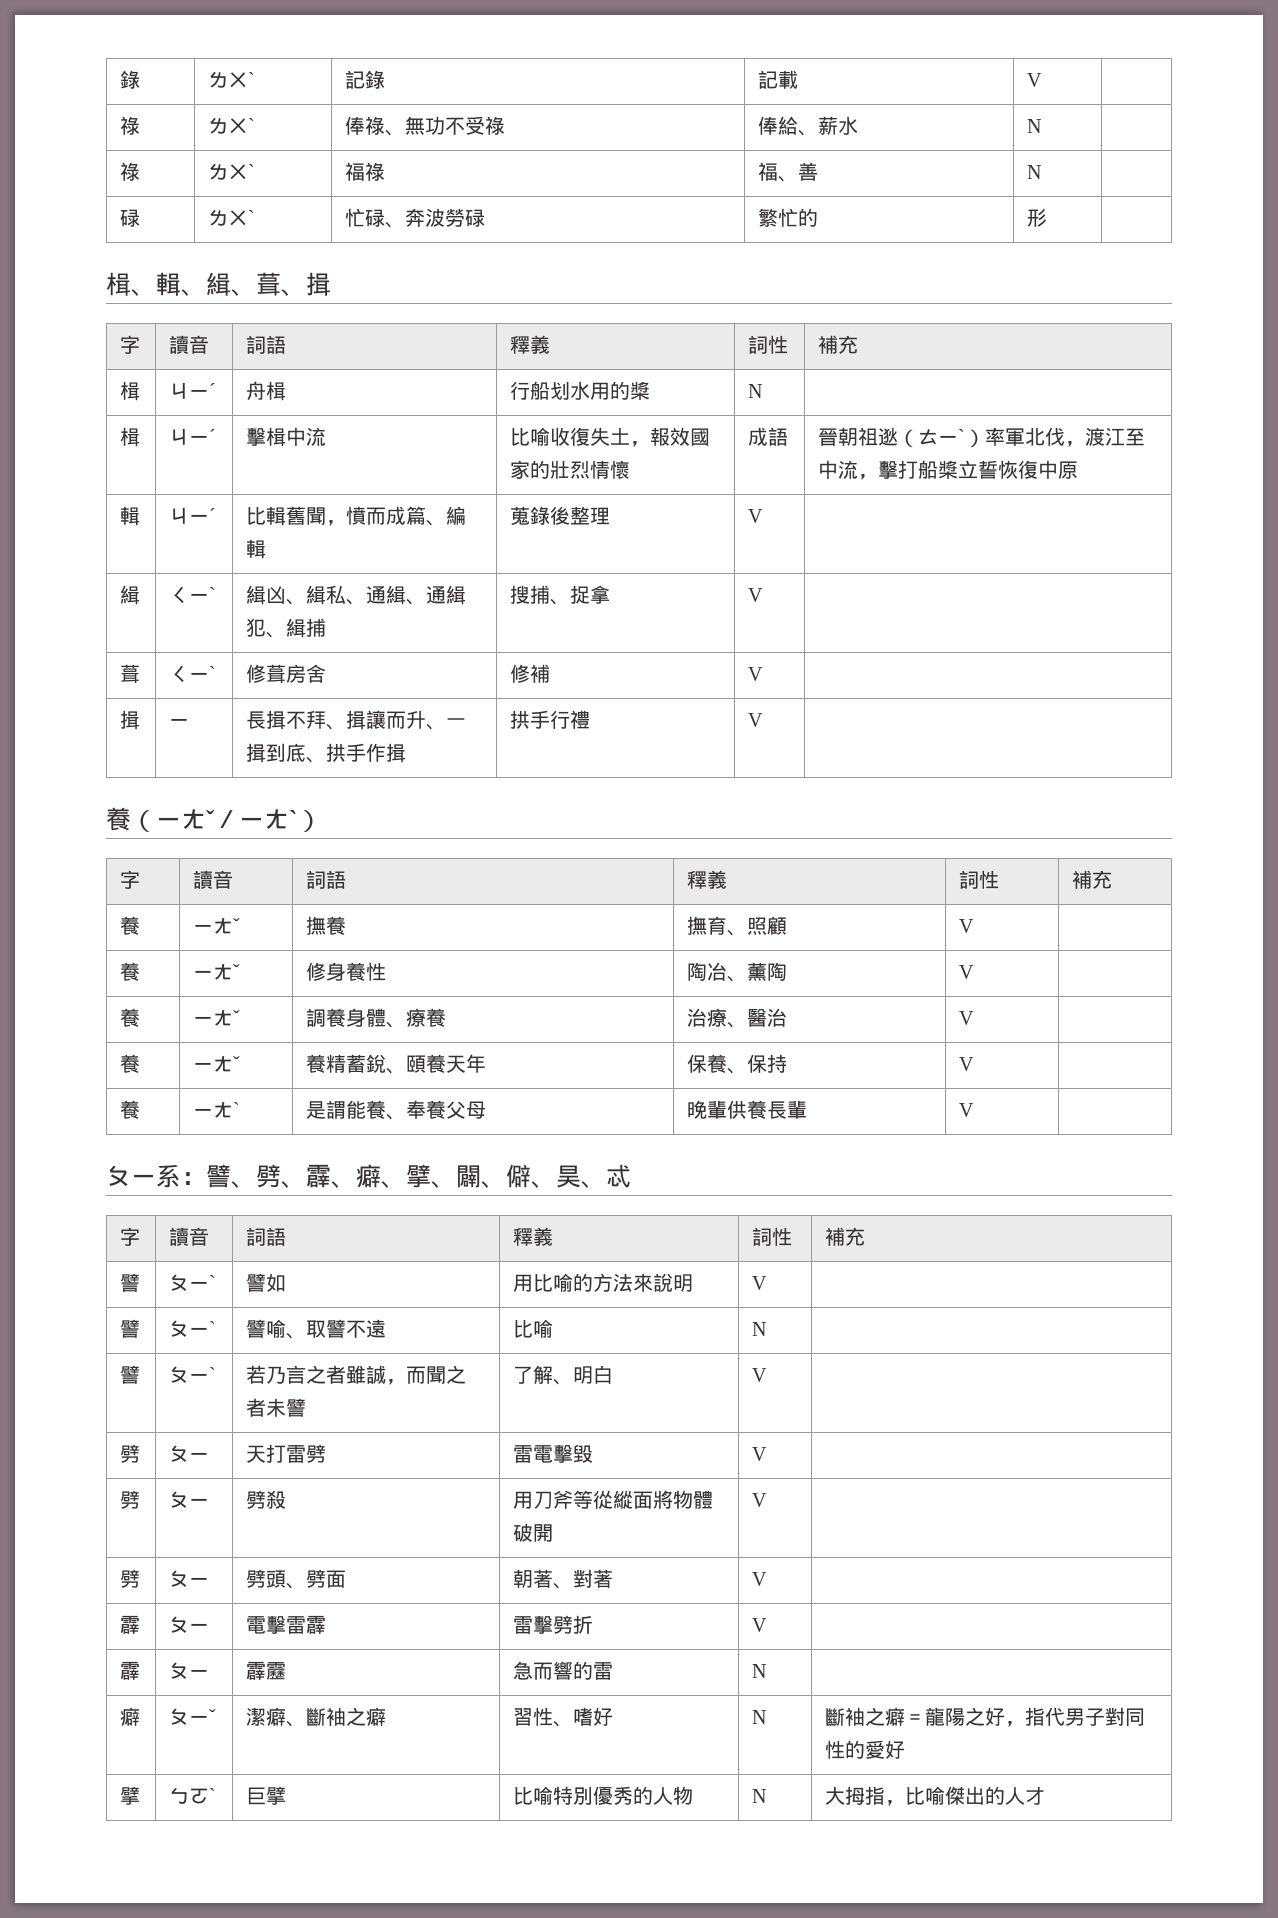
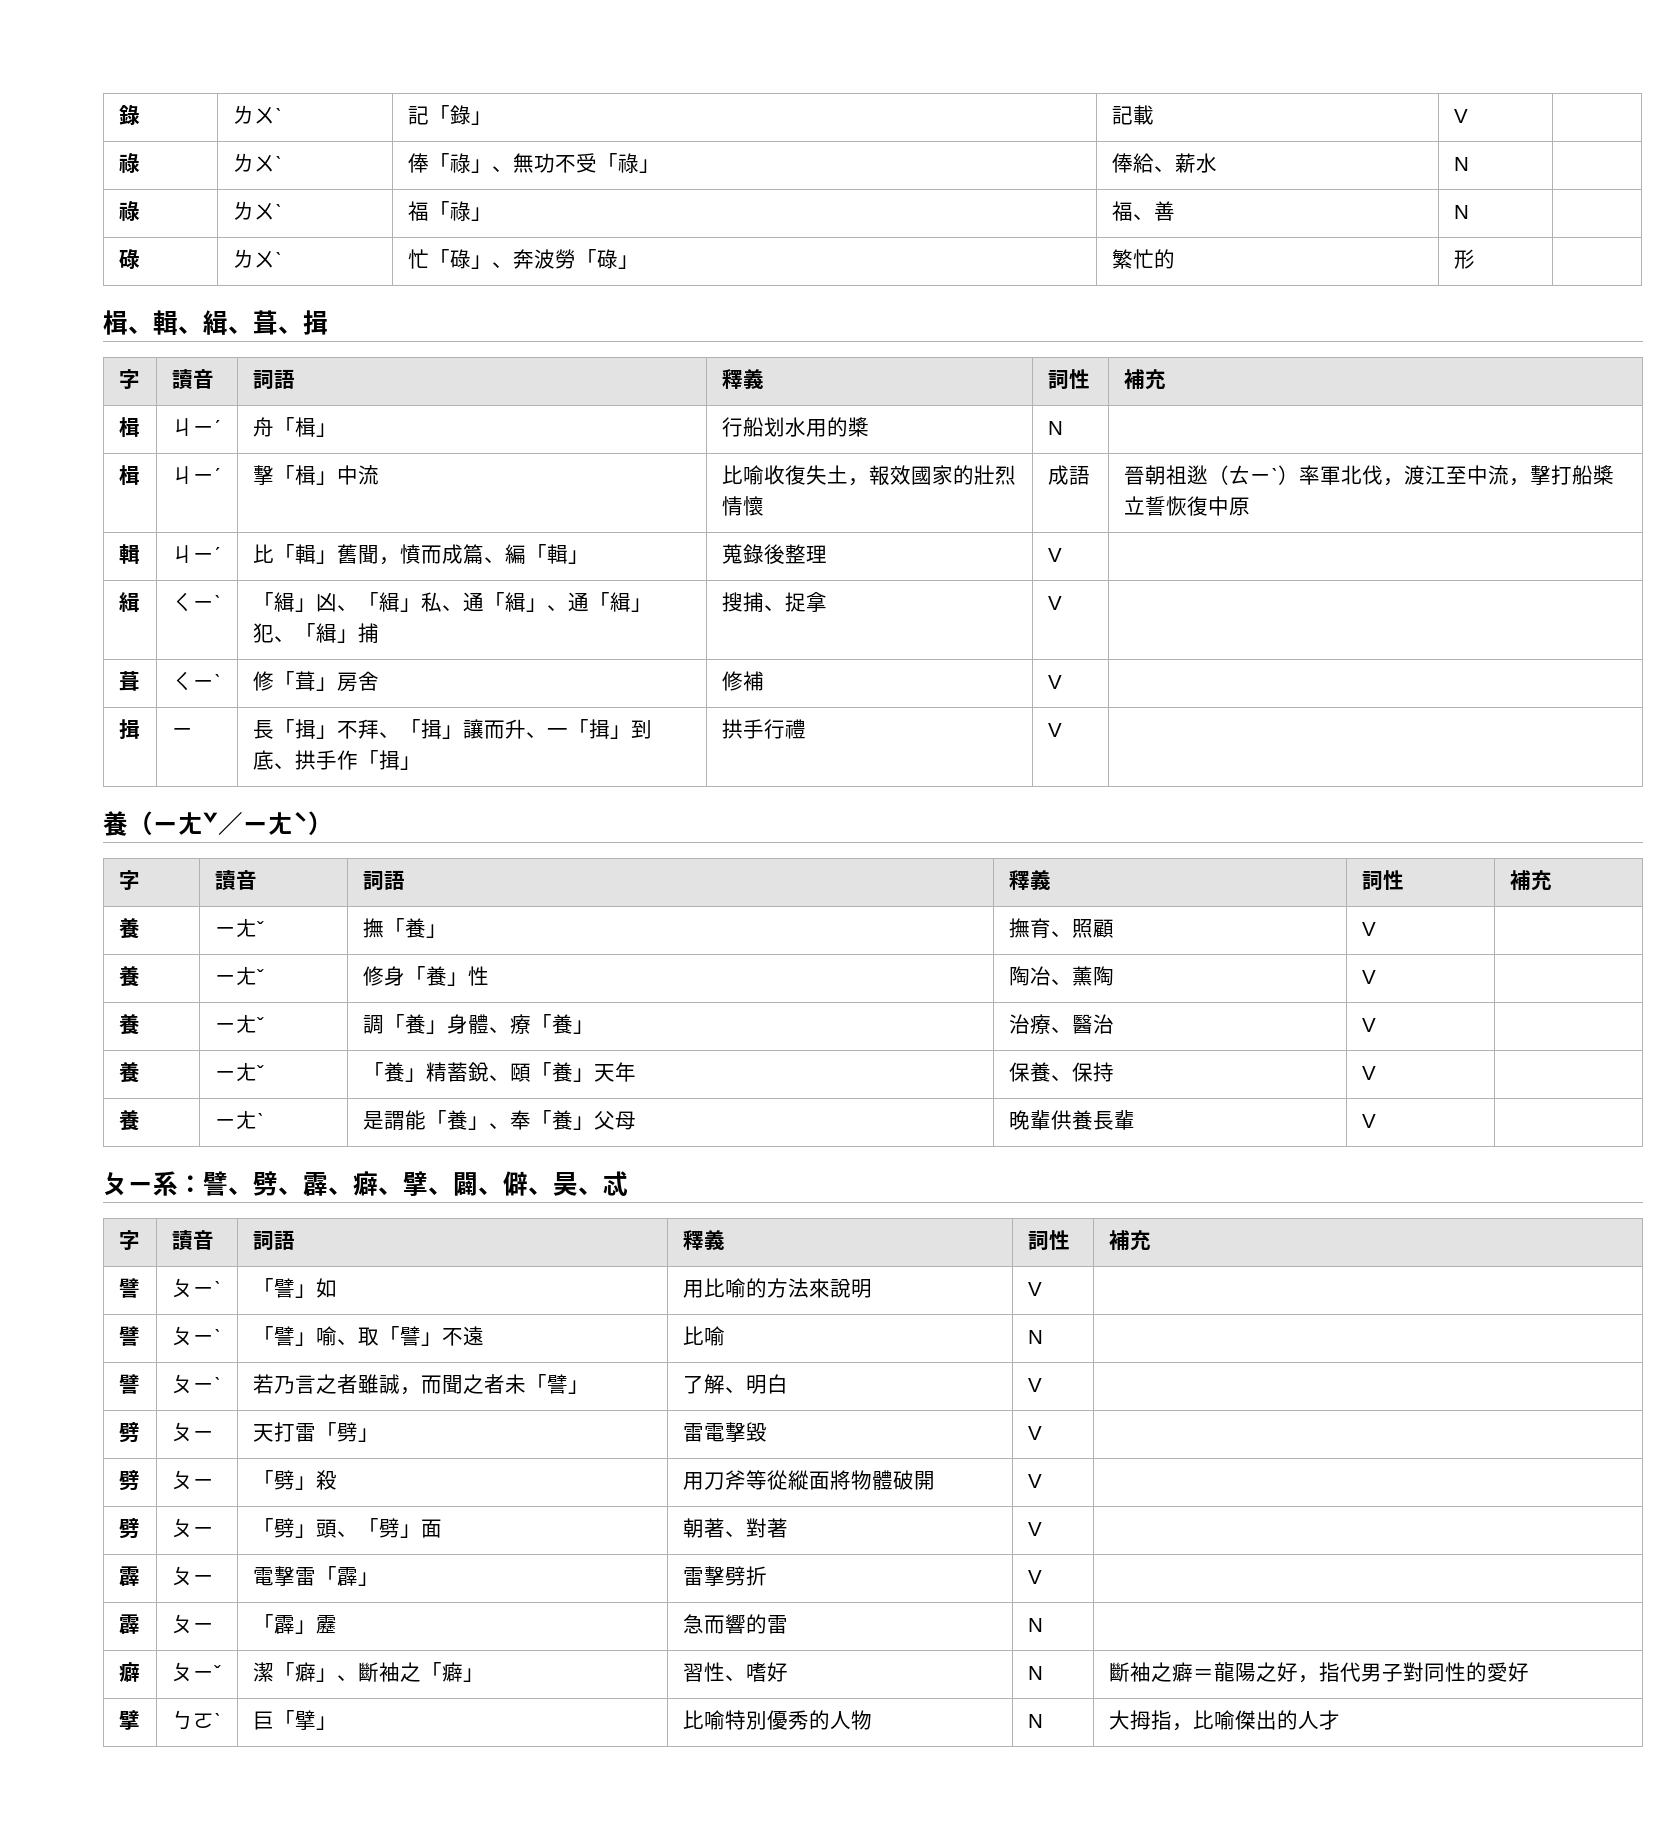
- 錄 | ㄌㄨˋ | 記錄 | 記載 | V |
+ 錄 | ㄌㄨˋ | 記「錄」 | 記載 | V |
- 祿 | ㄌㄨˋ | 俸祿、無功不受祿 | 俸給、薪水 | N |
+ 祿 | ㄌㄨˋ | 俸「祿」、無功不受「祿」 | 俸給、薪水 | N |
- 祿 | ㄌㄨˋ | 福祿 | 福、善 | N |
+ 祿 | ㄌㄨˋ | 福「祿」 | 福、善 | N |
- 碌 | ㄌㄨˋ | 忙碌、奔波勞碌 | 繁忙的 | 形 |
+ 碌 | ㄌㄨˋ | 忙「碌」、奔波勞「碌」 | 繁忙的 | 形 |
- 楫 | ㄐㄧˊ | 舟楫 | 行船划水用的槳 | N |
+ 楫 | ㄐㄧˊ | 舟「楫」 | 行船划水用的槳 | N |
- 楫 | ㄐㄧˊ | 擊楫中流 | 比喻收復失土，報效國家的壯烈情懷 | 成語 | 晉朝祖逖（ㄊㄧˋ）率軍北伐，渡江至中流，擊打船槳立誓恢復中原
+ 楫 | ㄐㄧˊ | 擊「楫」中流 | 比喻收復失土，報效國家的壯烈情懷 | 成語 | 晉朝祖逖（ㄊㄧˋ）率軍北伐，渡江至中流，擊打船槳立誓恢復中原
- 輯 | ㄐㄧˊ | 比輯舊聞，憤而成篇、編輯 | 蒐錄後整理 | V |
+ 輯 | ㄐㄧˊ | 比「輯」舊聞，憤而成篇、編「輯」 | 蒐錄後整理 | V |
- 緝 | ㄑㄧˋ | 緝凶、緝私、通緝、通緝犯、緝捕 | 搜捕、捉拿 | V |
+ 緝 | ㄑㄧˋ | 「緝」凶、「緝」私、通「緝」、通「緝」犯、「緝」捕 | 搜捕、捉拿 | V |
- 葺 | ㄑㄧˋ | 修葺房舍 | 修補 | V |
+ 葺 | ㄑㄧˋ | 修「葺」房舍 | 修補 | V |
- 揖 | ㄧ | 長揖不拜、揖讓而升、一揖到底、拱手作揖 | 拱手行禮 | V |
+ 揖 | ㄧ | 長「揖」不拜、「揖」讓而升、一「揖」到底、拱手作「揖」 | 拱手行禮 | V |
- 養 | ㄧㄤˇ | 撫養 | 撫育、照顧 | V |
+ 養 | ㄧㄤˇ | 撫「養」 | 撫育、照顧 | V |
- 養 | ㄧㄤˇ | 修身養性 | 陶冶、薰陶 | V |
+ 養 | ㄧㄤˇ | 修身「養」性 | 陶冶、薰陶 | V |
- 養 | ㄧㄤˇ | 調養身體、療養 | 治療、醫治 | V |
+ 養 | ㄧㄤˇ | 調「養」身體、療「養」 | 治療、醫治 | V |
- 養 | ㄧㄤˇ | 養精蓄銳、頤養天年 | 保養、保持 | V |
+ 養 | ㄧㄤˇ | 「養」精蓄銳、頤「養」天年 | 保養、保持 | V |
- 養 | ㄧㄤˋ | 是謂能養、奉養父母 | 晚輩供養長輩 | V |
+ 養 | ㄧㄤˋ | 是謂能「養」、奉「養」父母 | 晚輩供養長輩 | V |
- 譬 | ㄆㄧˋ | 譬如 | 用比喻的方法來說明 | V |
+ 譬 | ㄆㄧˋ | 「譬」如 | 用比喻的方法來說明 | V |
- 譬 | ㄆㄧˋ | 譬喻、取譬不遠 | 比喻 | N |
+ 譬 | ㄆㄧˋ | 「譬」喻、取「譬」不遠 | 比喻 | N |
- 譬 | ㄆㄧˋ | 若乃言之者雖誠，而聞之者未譬 | 了解、明白 | V |
+ 譬 | ㄆㄧˋ | 若乃言之者雖誠，而聞之者未「譬」 | 了解、明白 | V |
- 劈 | ㄆㄧ | 天打雷劈 | 雷電擊毀 | V |
+ 劈 | ㄆㄧ | 天打雷「劈」 | 雷電擊毀 | V |
- 劈 | ㄆㄧ | 劈殺 | 用刀斧等從縱面將物體破開 | V |
+ 劈 | ㄆㄧ | 「劈」殺 | 用刀斧等從縱面將物體破開 | V |
- 劈 | ㄆㄧ | 劈頭、劈面 | 朝著、對著 | V |
+ 劈 | ㄆㄧ | 「劈」頭、「劈」面 | 朝著、對著 | V |
- 霹 | ㄆㄧ | 電擊雷霹 | 雷擊劈折 | V |
+ 霹 | ㄆㄧ | 電擊雷「霹」 | 雷擊劈折 | V |
- 霹 | ㄆㄧ | 霹靂 | 急而響的雷 | N |
+ 霹 | ㄆㄧ | 「霹」靂 | 急而響的雷 | N |
- 癖 | ㄆㄧˇ | 潔癖、斷袖之癖 | 習性、嗜好 | N | 斷袖之癖＝龍陽之好，指代男子對同性的愛好
+ 癖 | ㄆㄧˇ | 潔「癖」、斷袖之「癖」 | 習性、嗜好 | N | 斷袖之癖＝龍陽之好，指代男子對同性的愛好
- 擘 | ㄅㄛˋ | 巨擘 | 比喻特別優秀的人物 | N | 大拇指，比喻傑出的人才
+ 擘 | ㄅㄛˋ | 巨「擘」 | 比喻特別優秀的人物 | N | 大拇指，比喻傑出的人才

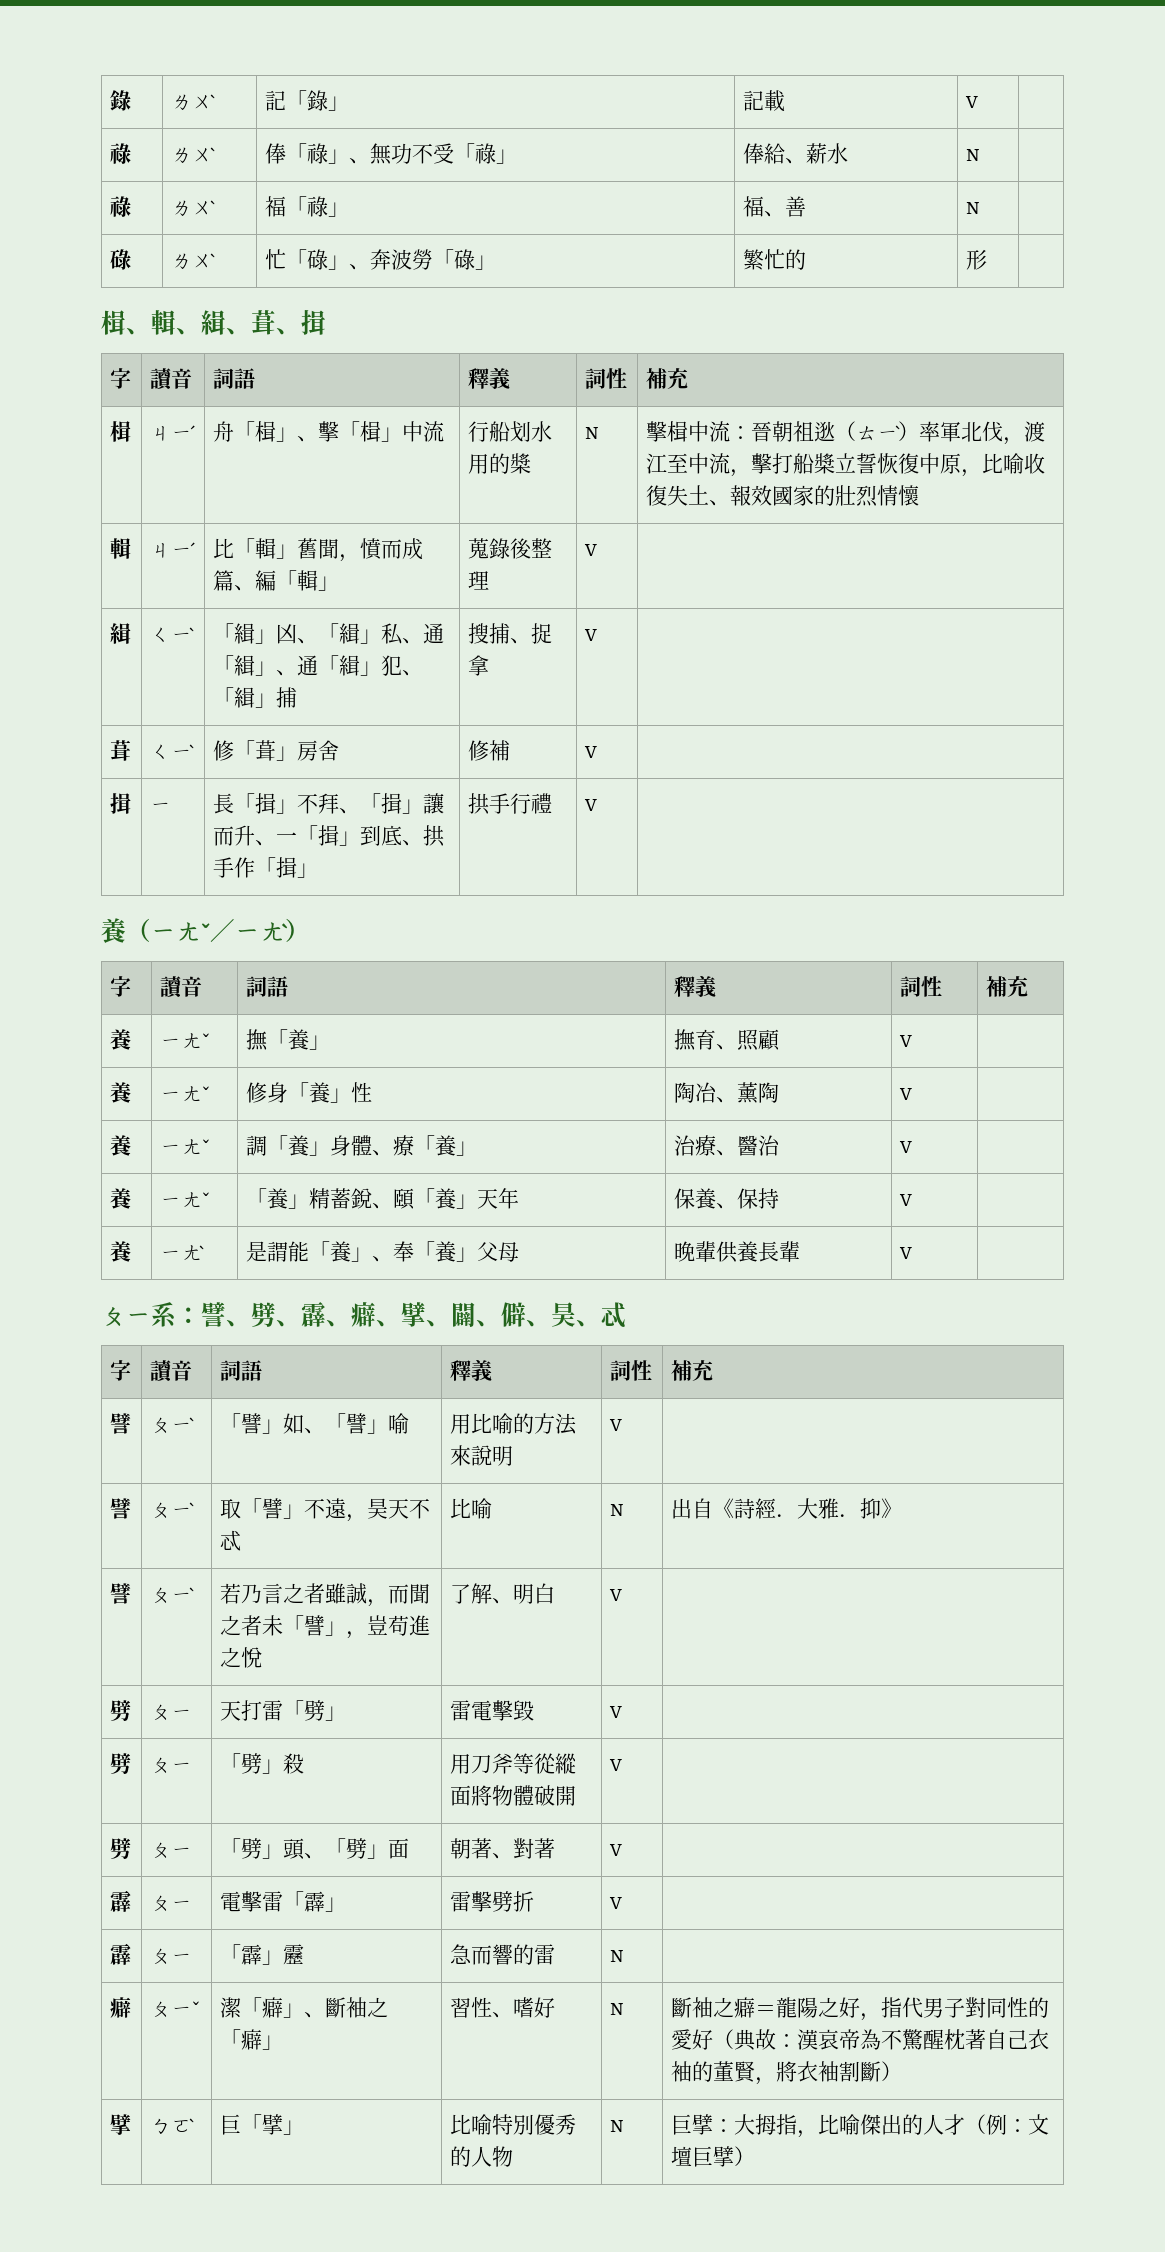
- 楫 | ㄐㄧˊ | 舟「楫」 | 行船划水用的槳 | N |
- 楫 | ㄐㄧˊ | 擊「楫」中流 | 比喻收復失土，報效國家的壯烈情懷 | 成語 | 晉朝祖逖（ㄊㄧˋ）率軍北伐，渡江至中流，擊打船槳立誓恢復中原
+ 楫 | ㄐㄧˊ | 舟「楫」、擊「楫」中流 | 行船划水用的槳 | N | 擊楫中流：晉朝祖逖（ㄊㄧˋ）率軍北伐，渡江至中流，擊打船槳立誓恢復中原，比喻收復失土、報效國家的壯烈情懷
- 譬 | ㄆㄧˋ | 「譬」如 | 用比喻的方法來說明 | V |
+ 譬 | ㄆㄧˋ | 「譬」如、「譬」喻 | 用比喻的方法來說明 | V |
- 譬 | ㄆㄧˋ | 「譬」喻、取「譬」不遠 | 比喻 | N |
+ 譬 | ㄆㄧˋ | 取「譬」不遠，昊天不忒 | 比喻 | N | 出自《詩經．大雅．抑》
- 譬 | ㄆㄧˋ | 若乃言之者雖誠，而聞之者未「譬」 | 了解、明白 | V |
+ 譬 | ㄆㄧˋ | 若乃言之者雖誠，而聞之者未「譬」，豈苟進之悅 | 了解、明白 | V |
- 癖 | ㄆㄧˇ | 潔「癖」、斷袖之「癖」 | 習性、嗜好 | N | 斷袖之癖＝龍陽之好，指代男子對同性的愛好
+ 癖 | ㄆㄧˇ | 潔「癖」、斷袖之「癖」 | 習性、嗜好 | N | 斷袖之癖＝龍陽之好，指代男子對同性的愛好（典故：漢哀帝為不驚醒枕著自己衣袖的董賢，將衣袖割斷）
- 擘 | ㄅㄛˋ | 巨「擘」 | 比喻特別優秀的人物 | N | 大拇指，比喻傑出的人才
+ 擘 | ㄅㄛˋ | 巨「擘」 | 比喻特別優秀的人物 | N | 巨擘：大拇指，比喻傑出的人才（例：文壇巨擘）

